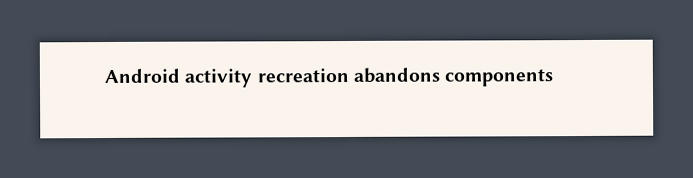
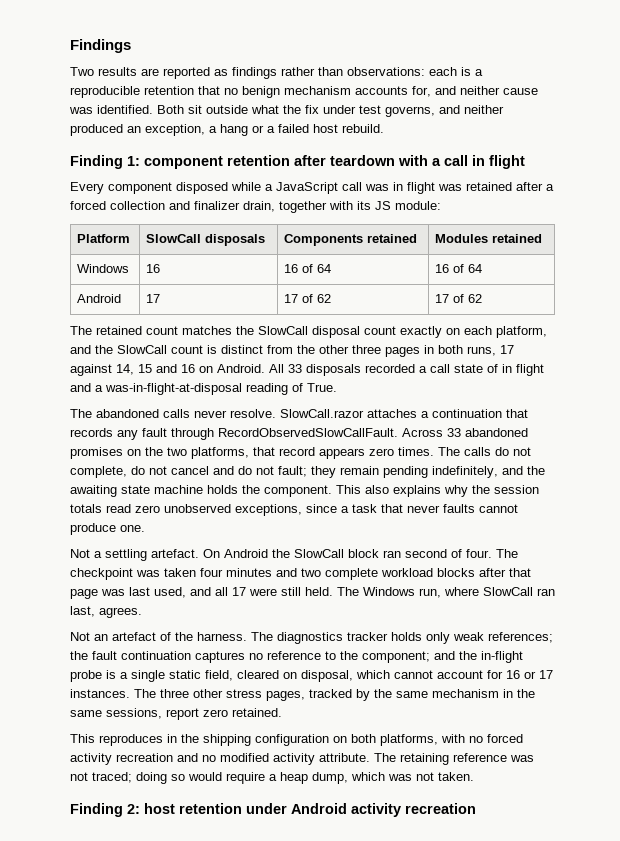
- Android activity recreation abandons components
+ Findings
+ Two results are reported as findings rather than observations: each is a reproducible retention that no benign mechanism accounts for, and neither cause was identified. Both sit outside what the fix under test governs, and neither produced an exception, a hang or a failed host rebuild.
+ Finding 1: component retention after teardown with a call in flight
+ Every component disposed while a JavaScript call was in flight was retained after a forced collection and finalizer drain, together with its JS module:
+ Platform | SlowCall disposals | Components retained | Modules retained
+ Windows | 16 | 16 of 64 | 16 of 64
+ Android | 17 | 17 of 62 | 17 of 62
+ The retained count matches the SlowCall disposal count exactly on each platform, and the SlowCall count is distinct from the other three pages in both runs, 17 against 14, 15 and 16 on Android. All 33 disposals recorded a call state of in flight and a was-in-flight-at-disposal reading of True.
+ The abandoned calls never resolve. SlowCall.razor attaches a continuation that records any fault through RecordObservedSlowCallFault. Across 33 abandoned promises on the two platforms, that record appears zero times. The calls do not complete, do not cancel and do not fault; they remain pending indefinitely, and the awaiting state machine holds the component. This also explains why the session totals read zero unobserved exceptions, since a task that never faults cannot produce one.
+ Not a settling artefact. On Android the SlowCall block ran second of four. The checkpoint was taken four minutes and two complete workload blocks after that page was last used, and all 17 were still held. The Windows run, where SlowCall ran last, agrees.
+ Not an artefact of the harness. The diagnostics tracker holds only weak references; the fault continuation captures no reference to the component; and the in-flight probe is a single static field, cleared on disposal, which cannot account for 16 or 17 instances. The three other stress pages, tracked by the same mechanism in the same sessions, report zero retained.
+ This reproduces in the shipping configuration on both platforms, with no forced activity recreation and no modified activity attribute. The retaining reference was not traced; doing so would require a heap dump, which was not taken.
+ Finding 2: host retention under Android activity recreation

